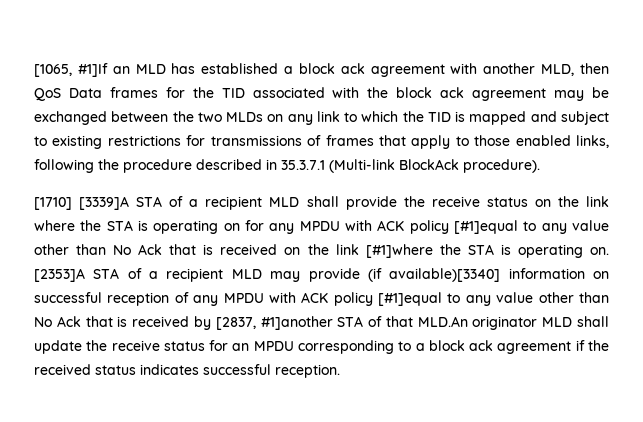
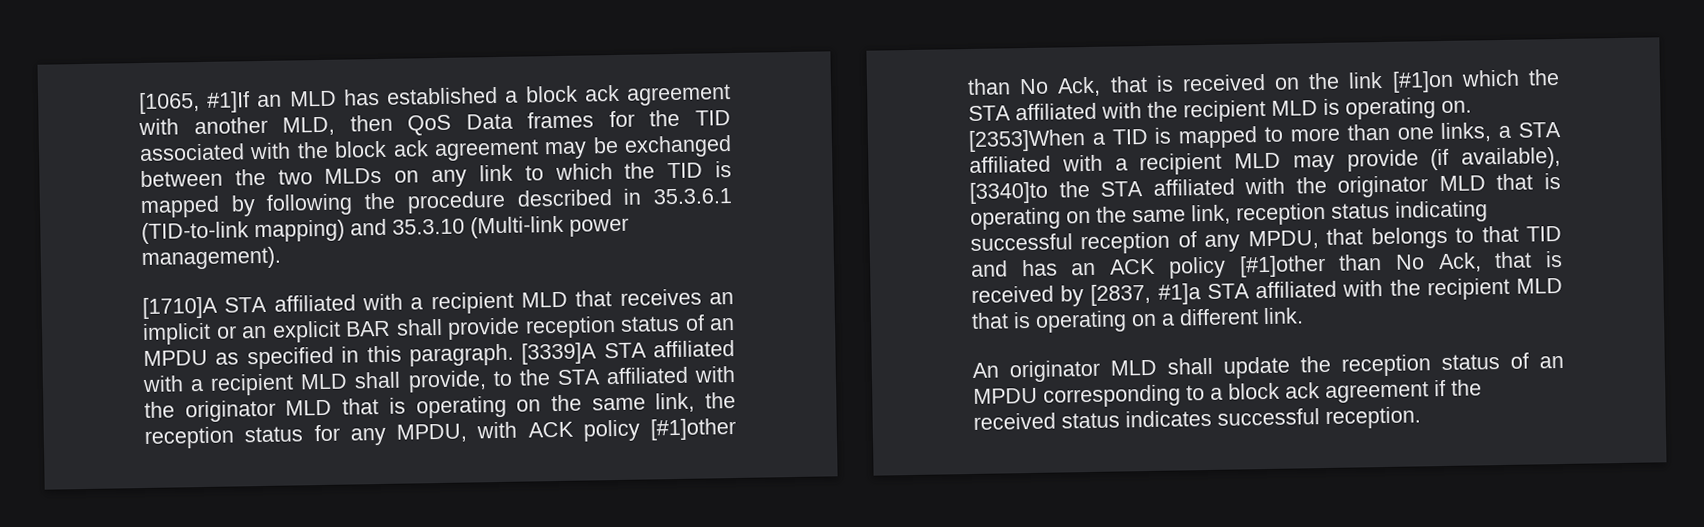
- [1065, #1]If an MLD has established a block ack agreement with another MLD, then QoS Data frames for the TID associated with the block ack agreement may be exchanged between the two MLDs on any link to which the TID is mapped and subject to existing restrictions for transmissions of frames that apply to those enabled links, following the procedure described in 35.3.7.1 (Multi-link BlockAck procedure).
- [1710] [3339]A STA of a recipient MLD shall provide the receive status on the link where the STA is operating on for any MPDU with ACK policy [#1]equal to any value other than No Ack that is received on the link [#1]where the STA is operating on. [2353]A STA of a recipient MLD may provide (if available)[3340] information on successful reception of any MPDU with ACK policy [#1]equal to any value other than No Ack that is received by [2837, #1]another STA of that MLD.An originator MLD shall update the receive status for an MPDU corresponding to a block ack agreement if the received status indicates successful reception.
+ [1065, #1]If an MLD has established a block ack agreement with another MLD, then QoS Data frames for the TID associated with the block ack agreement may be exchanged between the two MLDs on any link to which the TID is mapped by following the procedure described in 35.3.6.1 (TID-to-link mapping) and 35.3.10 (Multi-link power management).
+ [1710]A STA affiliated with a recipient MLD that receives an implicit or an explicit BAR shall provide reception status of an MPDU as specified in this paragraph. [3339]A STA affiliated with a recipient MLD shall provide, to the STA affiliated with the originator MLD that is operating on the same link, the reception status for any MPDU, with ACK policy [#1]other than No Ack, that is received on the link [#1]on which the STA affiliated with the recipient MLD is operating on. [2353]When a TID is mapped to more than one links, a STA affiliated with a recipient MLD may provide (if available), [3340]to the STA affiliated with the originator MLD that is operating on the same link, reception status indicating successful reception of any MPDU, that belongs to that TID and has an ACK policy [#1]other than No Ack, that is received by [2837, #1]a STA affiliated with the recipient MLD that is operating on a different link.
+ An originator MLD shall update the reception status of an MPDU corresponding to a block ack agreement if the received status indicates successful reception.

